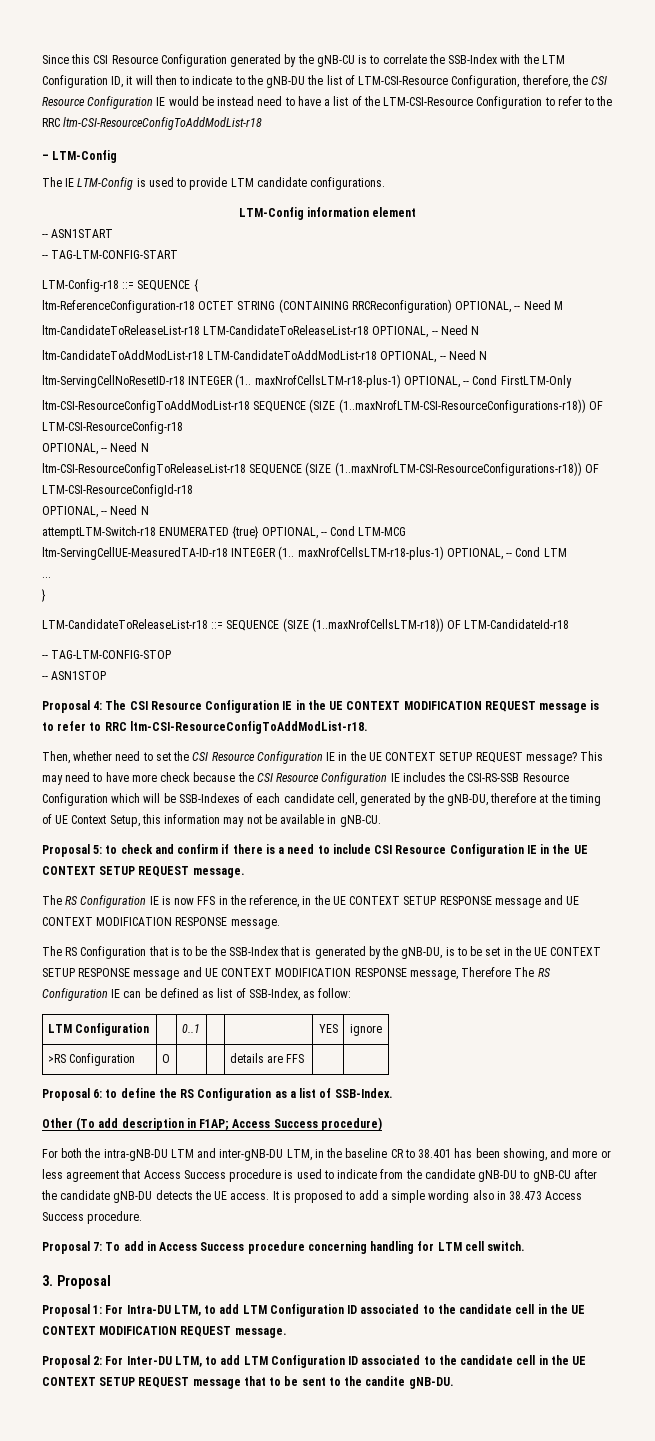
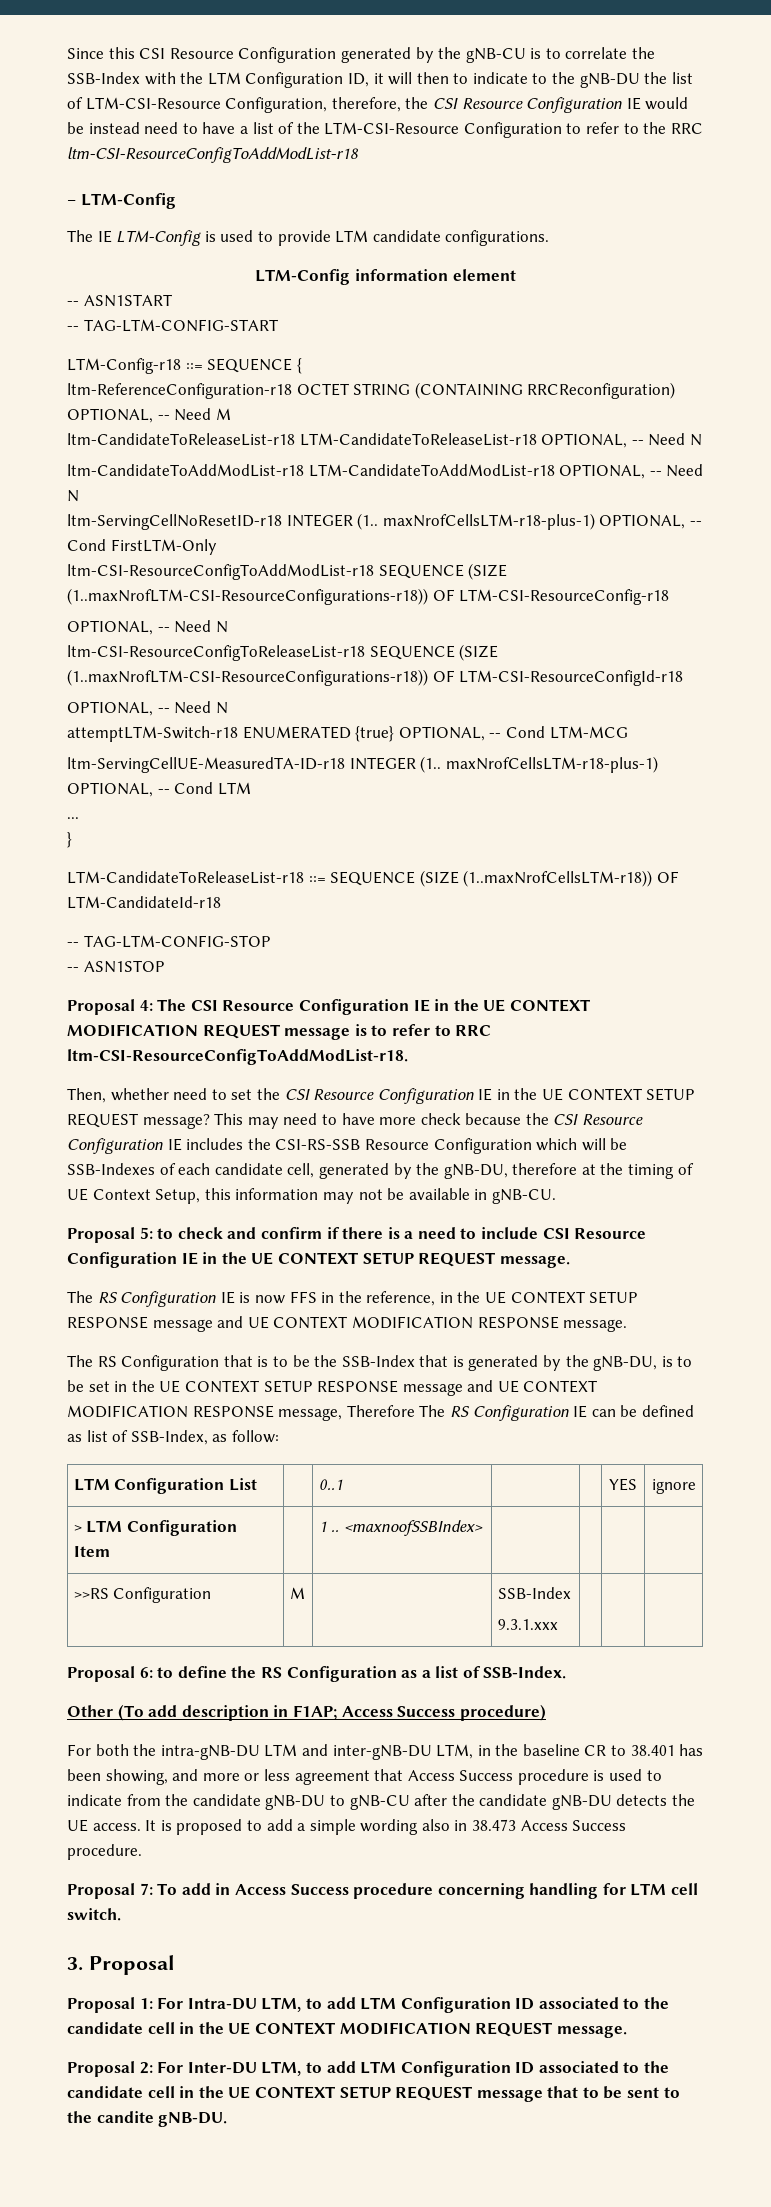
- LTM Configuration | | 0..1 | | | YES | ignore
+ LTM Configuration List | | 0..1 | | | YES | ignore
- >RS Configuration | O | | | details are FFS | |
+ > LTM Configuration Item | | 1 .. <maxnoofSSBIndex> | | | |
+ >>RS Configuration | M | | SSB-Index
+ 9.3.1.xxx | | |

